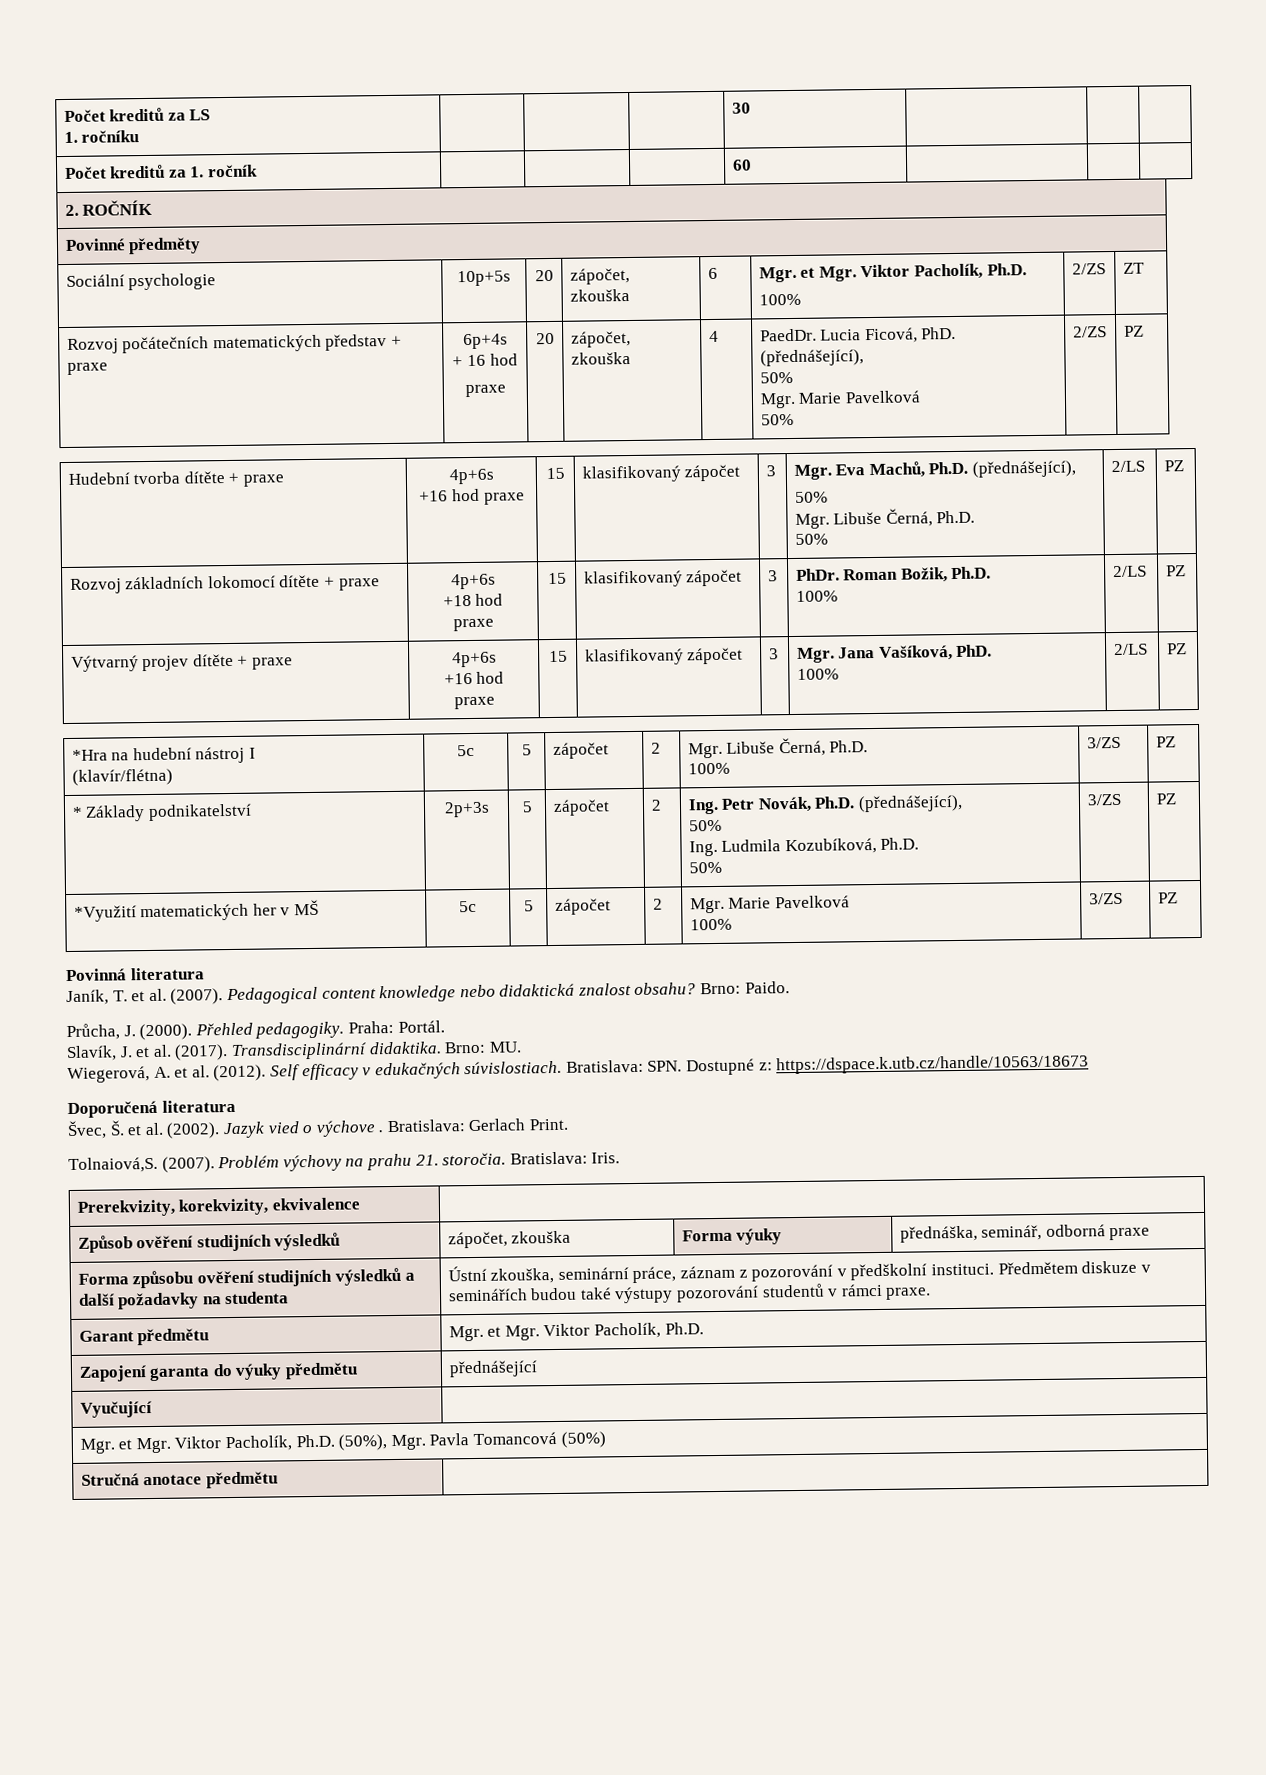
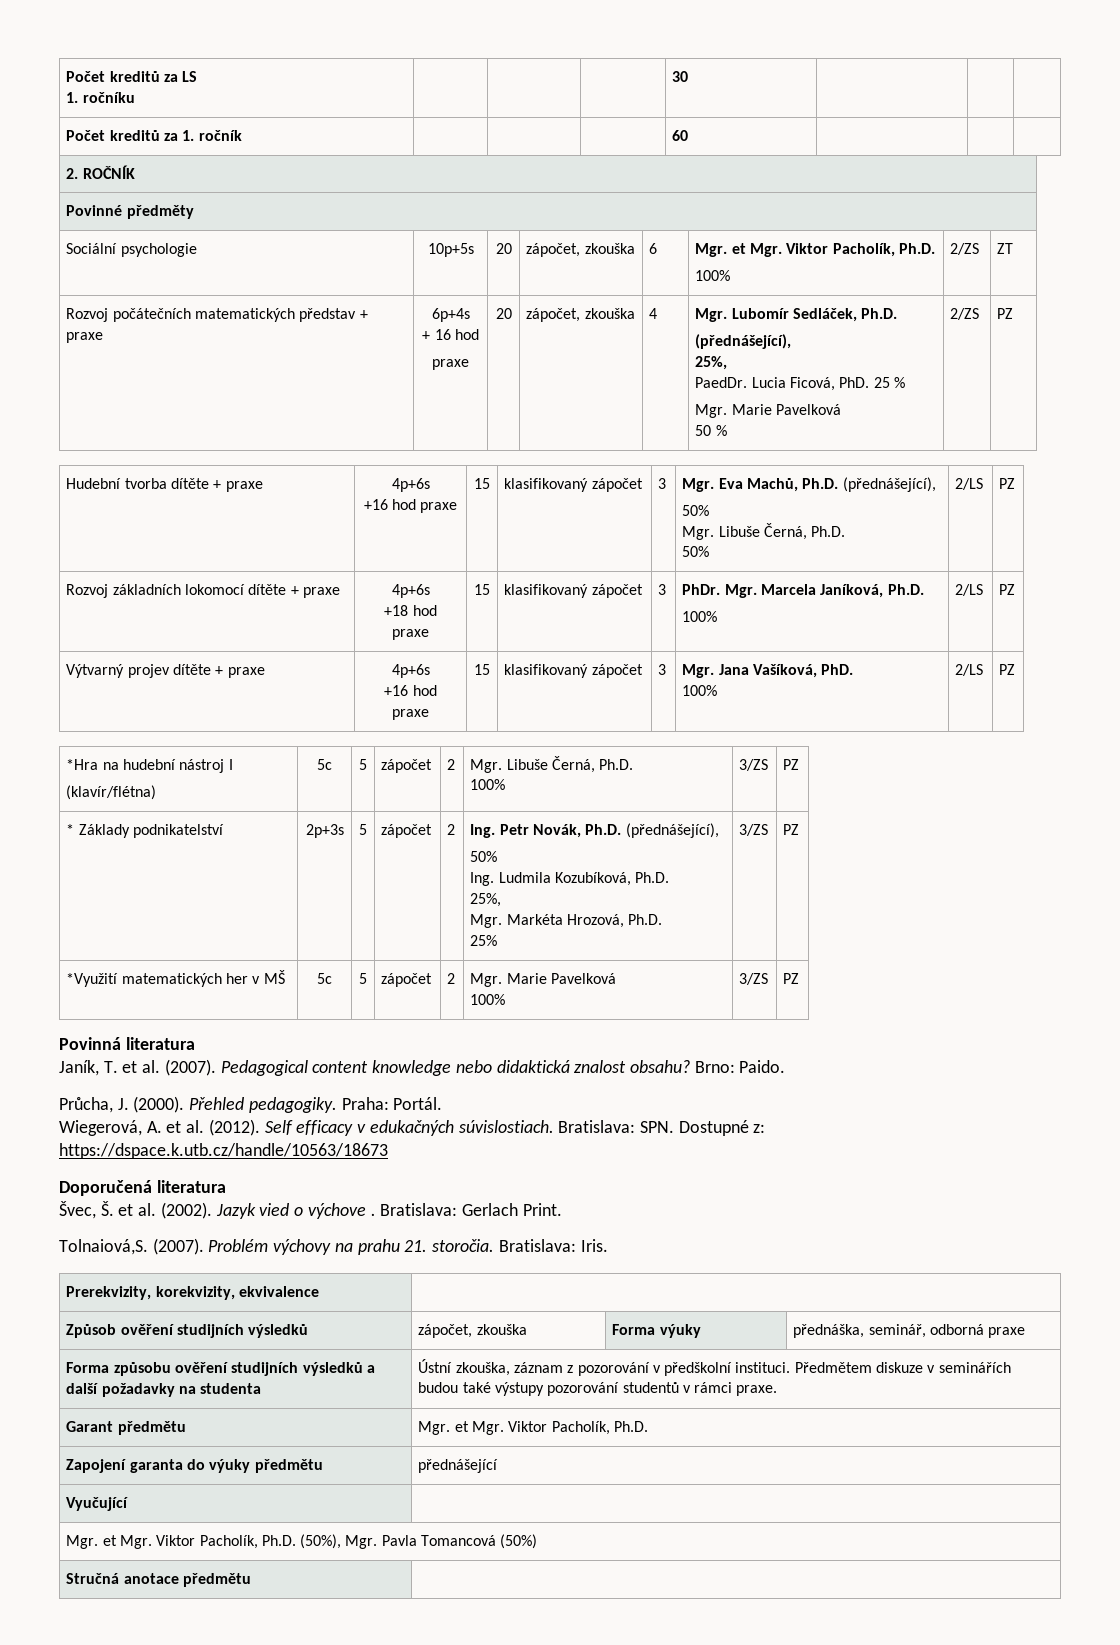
  Rozvoj počátečních matematických představ + praxe | 6p+4s
  + 16 hod
- praxe | 20 | zápočet, zkouška | 4 | PaedDr. Lucia Ficová, PhD. (přednášející),
- 50%
+ praxe | 20 | zápočet, zkouška | 4 | Mgr. Lubomír Sedláček, Ph.D.
+ (přednášející),
+ 25%,
+ PaedDr. Lucia Ficová, PhD. 25 %
  Mgr. Marie Pavelková
- 50% | 2/ZS | PZ
+ 50 % | 2/ZS | PZ
  Rozvoj základních lokomocí dítěte + praxe | 4p+6s
  +18 hod
- praxe | 15 | klasifikovaný zápočet | 3 | PhDr. Roman Božik, Ph.D.
+ praxe | 15 | klasifikovaný zápočet | 3 | PhDr. Mgr. Marcela Janíková, Ph.D.
  * Základy podnikatelství | 2p+3s | 5 | zápočet | 2 | Ing. Petr Novák, Ph.D. (přednášející),
  50%
  Ing. Ludmila Kozubíková, Ph.D.
- 50% | 3/ZS | PZ
+ 25%,
+ Mgr. Markéta Hrozová, Ph.D.
+ 25% | 3/ZS | PZ
- Slavík, J. et al. (2017). Transdisciplinární didaktika. Brno: MU.
- Forma způsobu ověření studijních výsledků a další požadavky na studenta | Ústní zkouška, seminární práce, záznam z pozorování v předškolní instituci. Předmětem diskuze v seminářích budou také výstupy pozorování studentů v rámci praxe.
+ Forma způsobu ověření studijních výsledků a další požadavky na studenta | Ústní zkouška, záznam z pozorování v předškolní instituci. Předmětem diskuze v seminářích budou také výstupy pozorování studentů v rámci praxe.

